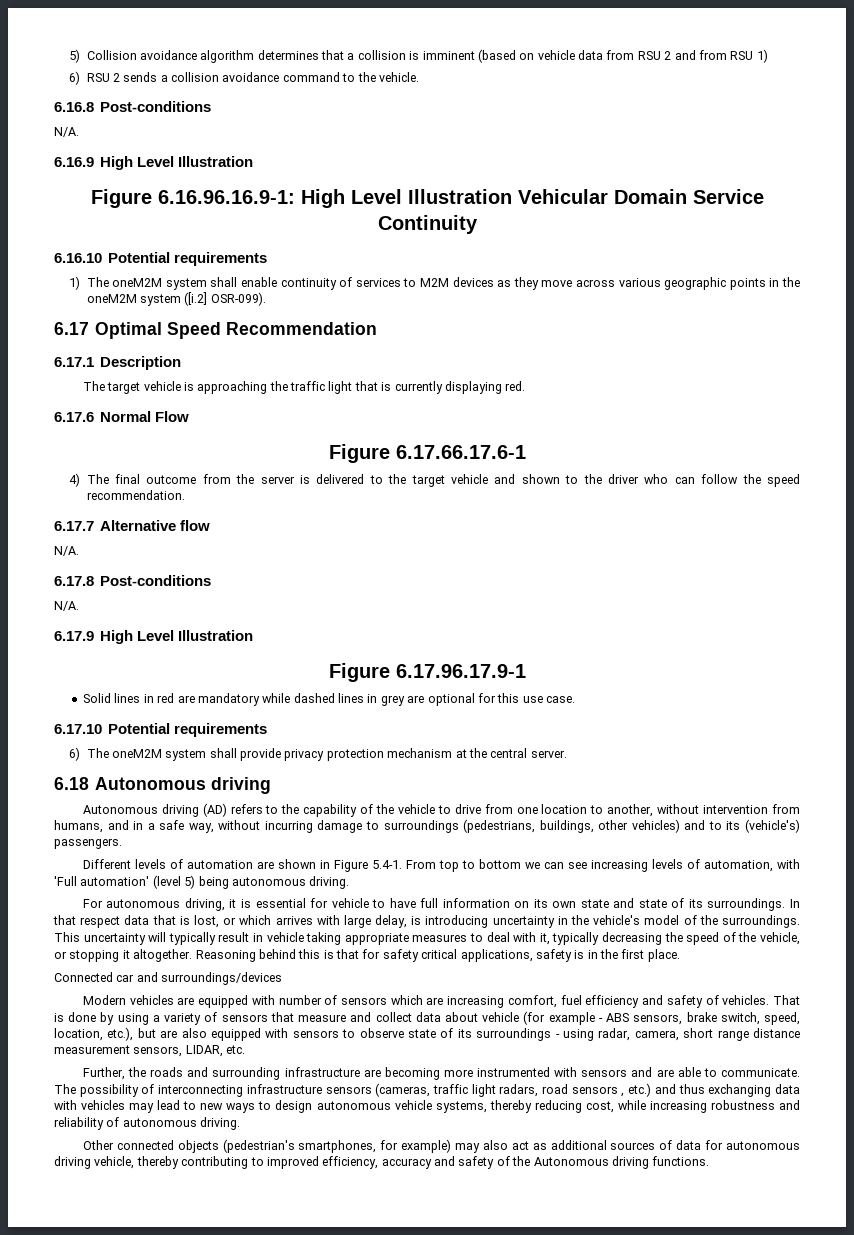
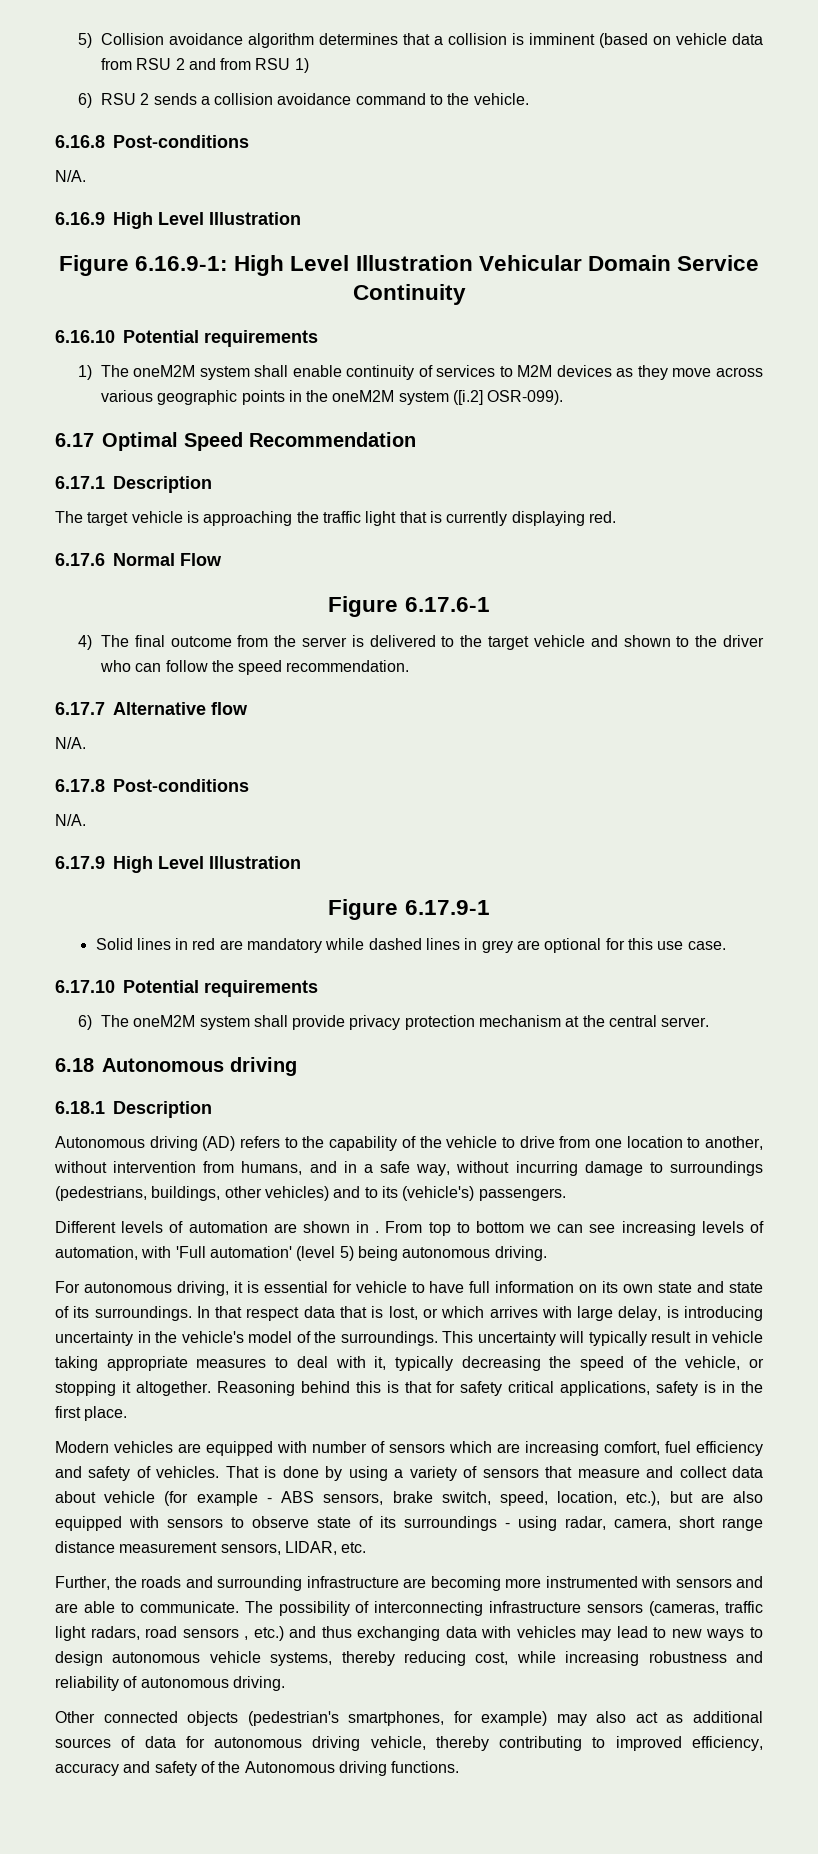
- Figure 6.16.96.16.9-1: High Level Illustration Vehicular Domain Service Continuity
+ Figure 6.16.9-1: High Level Illustration Vehicular Domain Service Continuity
- Figure 6.17.66.17.6-1
+ Figure 6.17.6-1
- Figure 6.17.96.17.9-1
+ Figure 6.17.9-1
+ 6.18.1 Description
- Different levels of automation are shown in Figure 5.4-1. From top to bottom we can see increasing levels of automation, with 'Full automation' (level 5) being autonomous driving.
+ Different levels of automation are shown in . From top to bottom we can see increasing levels of automation, with 'Full automation' (level 5) being autonomous driving.
- Connected car and surroundings/devices

